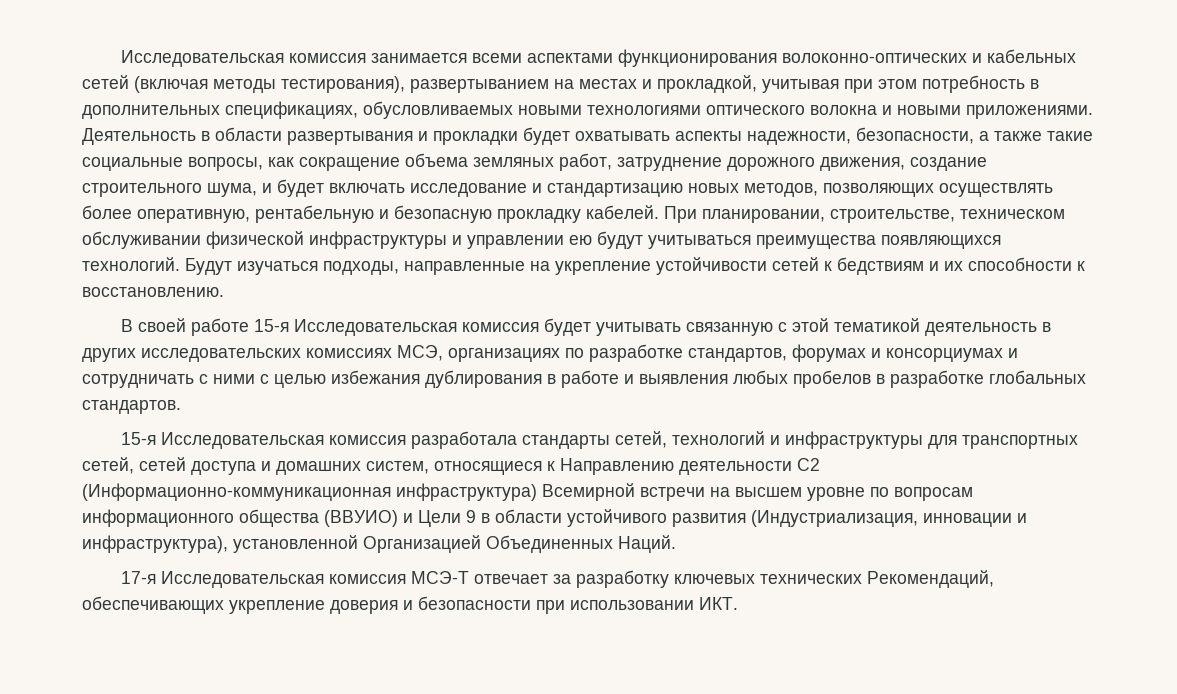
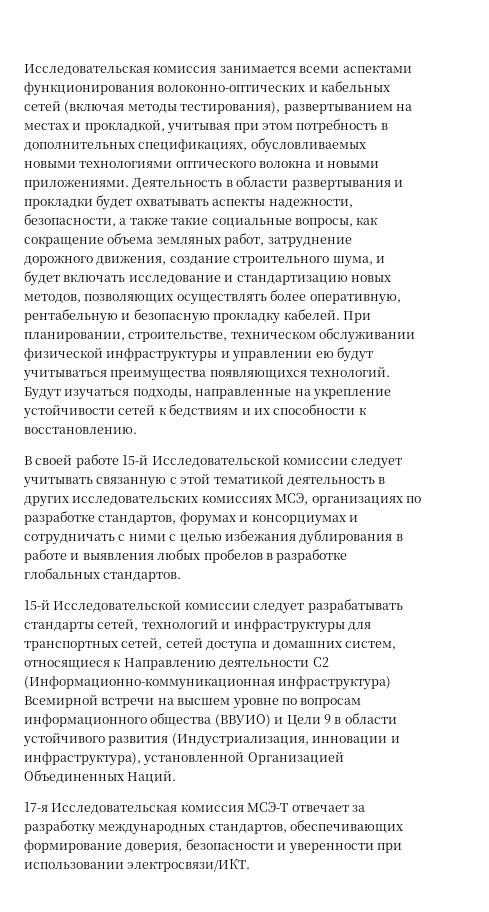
- В своей работе 15-я Исследовательская комиссия будет учитывать связанную с этой тематикой деятельность в других исследовательских комиссиях МСЭ, организациях по разработке стандартов, форумах и консорциумах и сотрудничать с ними с целью избежания дублирования в работе и выявления любых пробелов в разработке глобальных стандартов.
+ В своей работе 15-й Исследовательской комиссии следует учитывать связанную с этой тематикой деятельность в других исследовательских комиссиях МСЭ, организациях по разработке стандартов, форумах и консорциумах и сотрудничать с ними с целью избежания дублирования в работе и выявления любых пробелов в разработке глобальных стандартов.
- 15-я Исследовательская комиссия разработала стандарты сетей, технологий и инфраструктуры для транспортных сетей, сетей доступа и домашних систем, относящиеся к Направлению деятельности С2 (Информационно-коммуникационная инфраструктура) Всемирной встречи на высшем уровне по вопросам информационного общества (ВВУИО) и Цели 9 в области устойчивого развития (Индустриализация, инновации и инфраструктура), установленной Организацией Объединенных Наций.
+ 15-й Исследовательской комиссии следует разрабатывать стандарты сетей, технологий и инфраструктуры для транспортных сетей, сетей доступа и домашних систем, относящиеся к Направлению деятельности С2 (Информационно-коммуникационная инфраструктура) Всемирной встречи на высшем уровне по вопросам информационного общества (ВВУИО) и Цели 9 в области устойчивого развития (Индустриализация, инновации и инфраструктура), установленной Организацией Объединенных Наций.
- 17-я Исследовательская комиссия МСЭ-Т отвечает за разработку ключевых технических Рекомендаций, обеспечивающих укрепление доверия и безопасности при использовании ИКТ.
+ 17-я Исследовательская комиссия МСЭ-Т отвечает за разработку международных стандартов, обеспечивающих формирование доверия, безопасности и уверенности при использовании электросвязи/ИКТ.

